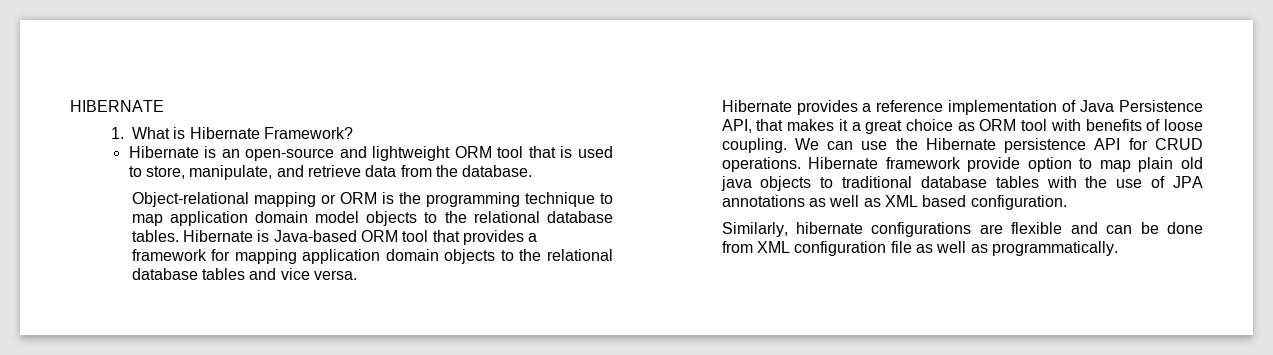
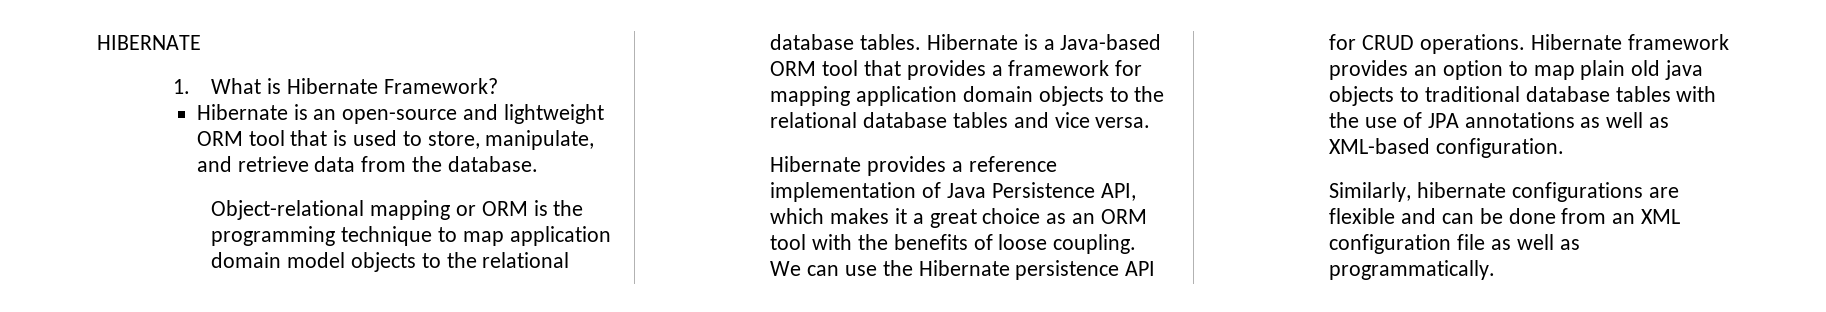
- Hibernate is Java-based ORM tool that provides a framework for mapping application domain objects to the relational database tables and vice versa.
+ Hibernate is a Java-based ORM tool that provides a framework for mapping application domain objects to the relational database tables and vice versa.
- Hibernate provides a reference implementation of Java Persistence API, that makes it a great choice as ORM tool with benefits of loose coupling.
+ Hibernate provides a reference implementation of Java Persistence API, which makes it a great choice as an ORM tool with the benefits of loose coupling.
- Hibernate framework provide option to map plain old java objects to traditional database tables with the use of JPA annotations as well as XML based configuration.
+ Hibernate framework provides an option to map plain old java objects to traditional database tables with the use of JPA annotations as well as XML-based configuration.
- Similarly, hibernate configurations are flexible and can be done from XML configuration file as well as programmatically.
+ Similarly, hibernate configurations are flexible and can be done from an XML configuration file as well as programmatically.

